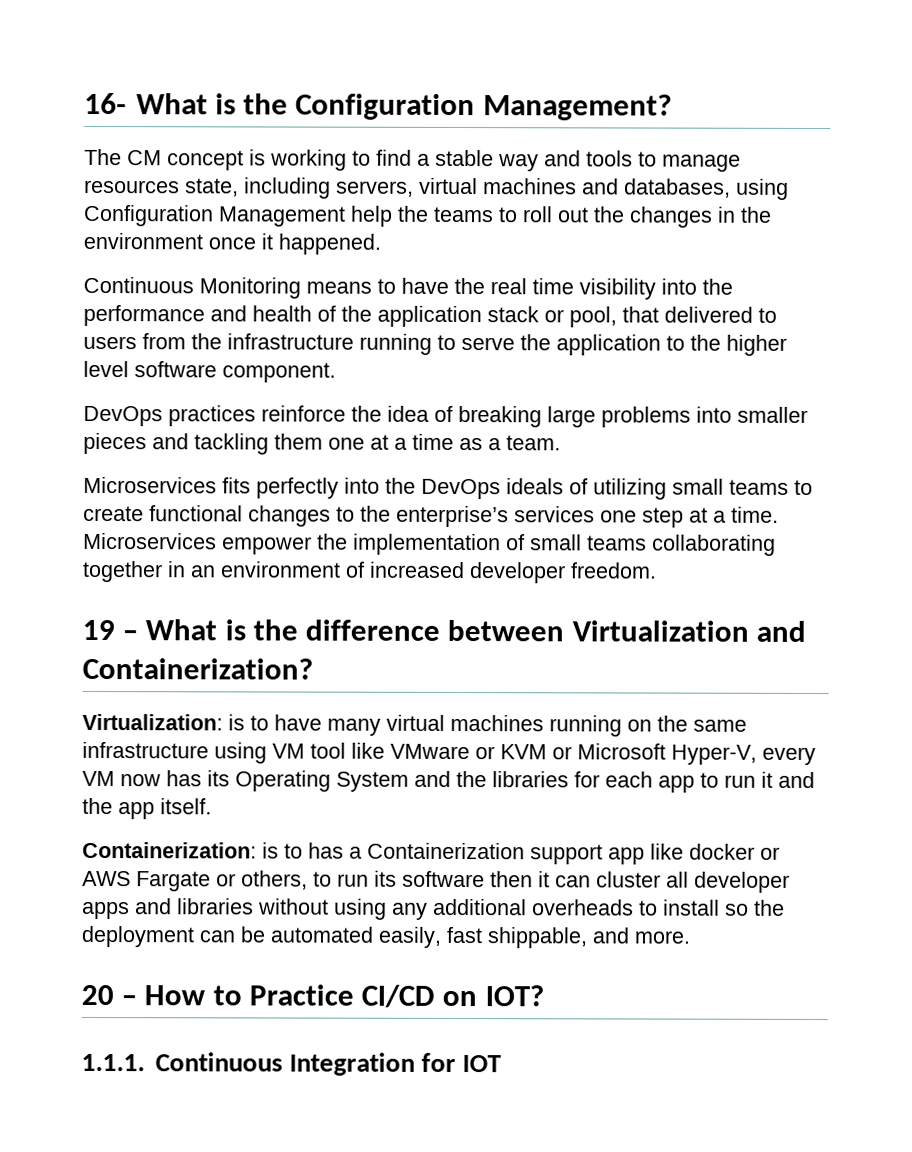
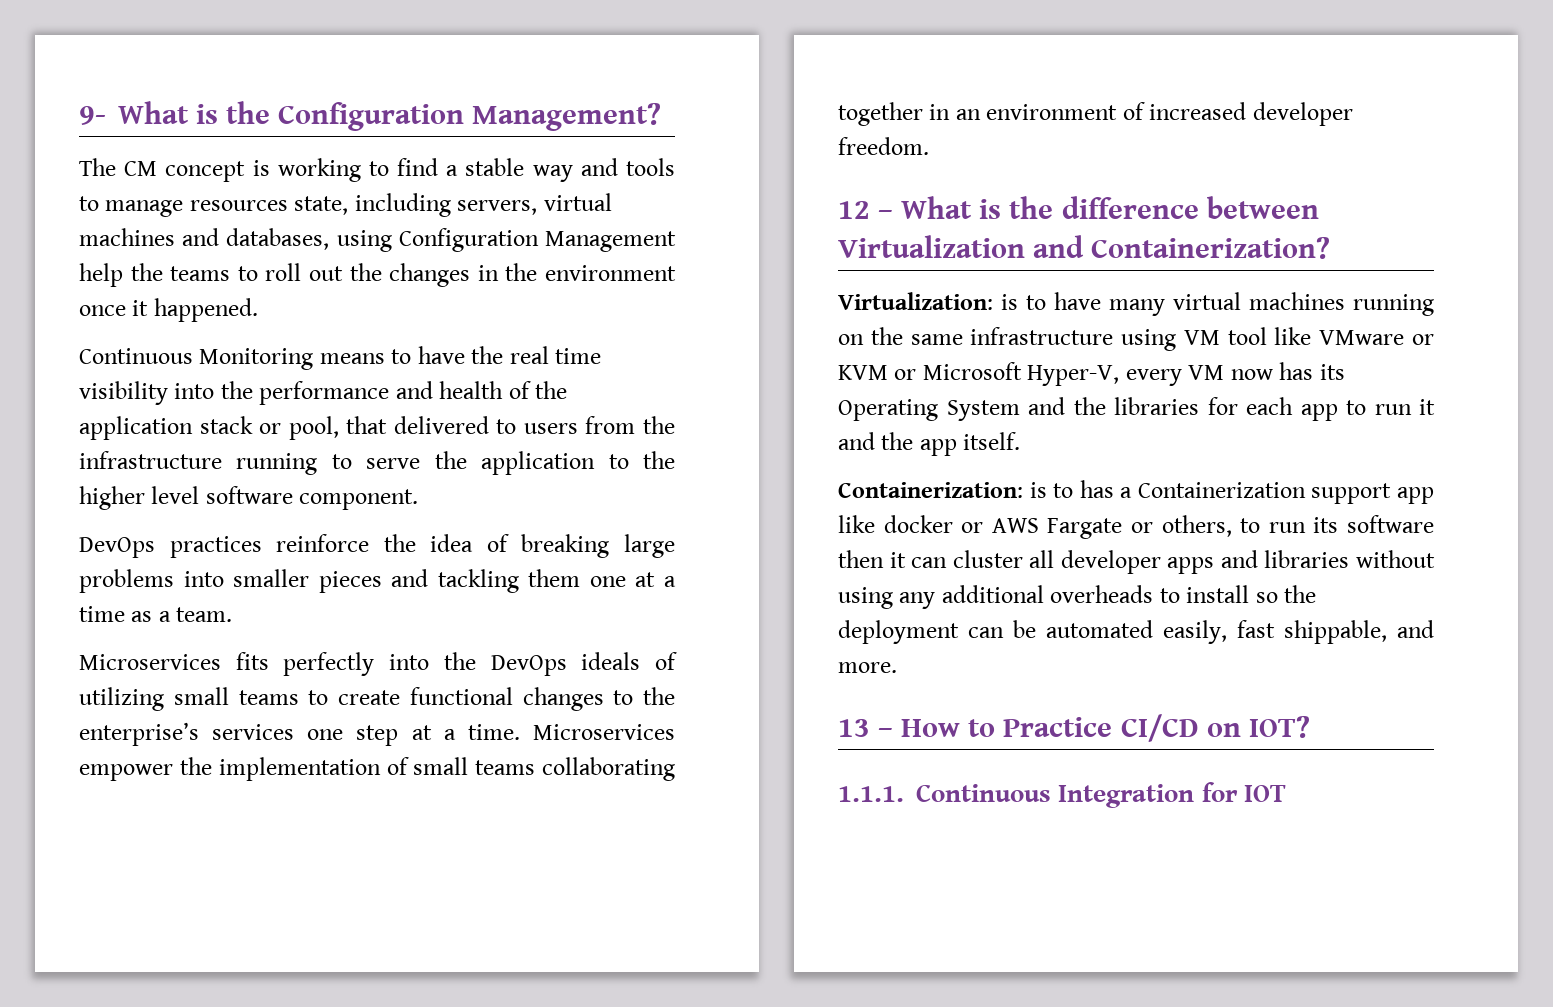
- 16- What is the Configuration Management?
+ 9- What is the Configuration Management?
- 19 – What is the difference between Virtualization and Containerization?
+ 12 – What is the difference between Virtualization and Containerization?
- 20 – How to Practice CI/CD on IOT?
+ 13 – How to Practice CI/CD on IOT?

